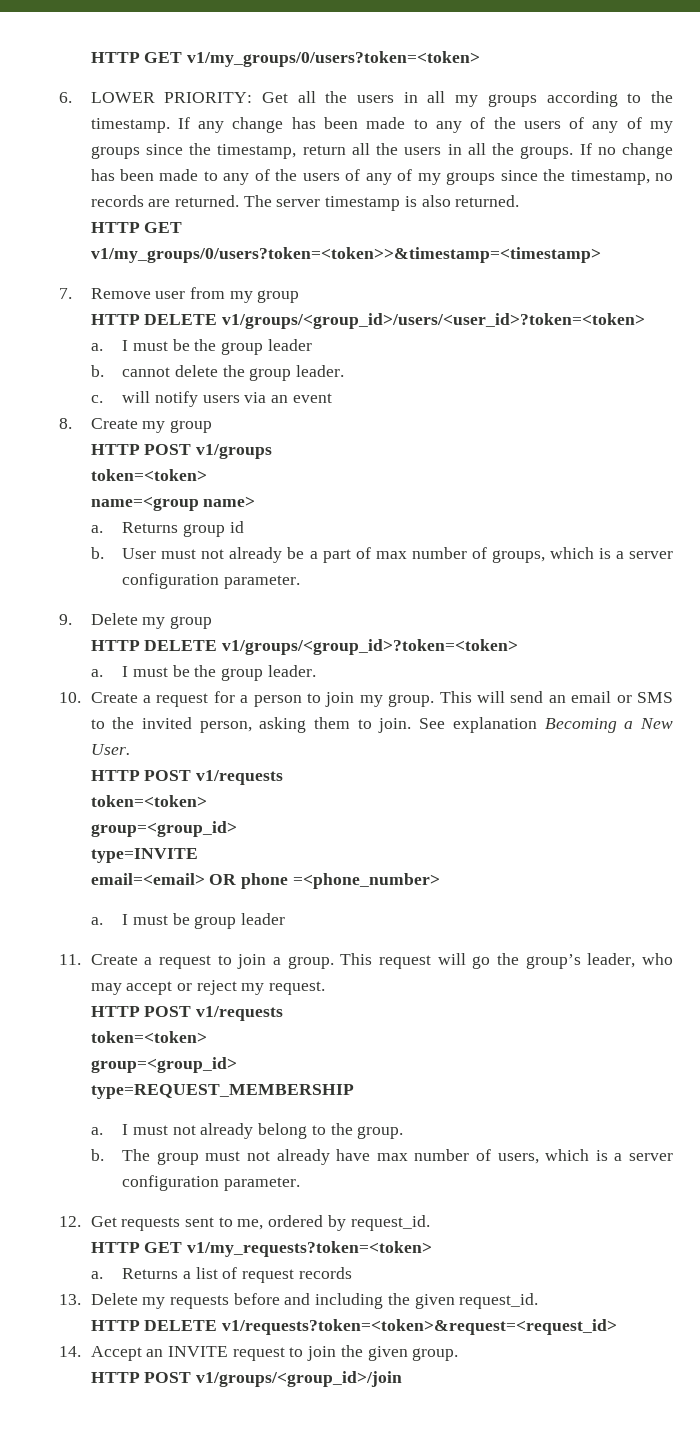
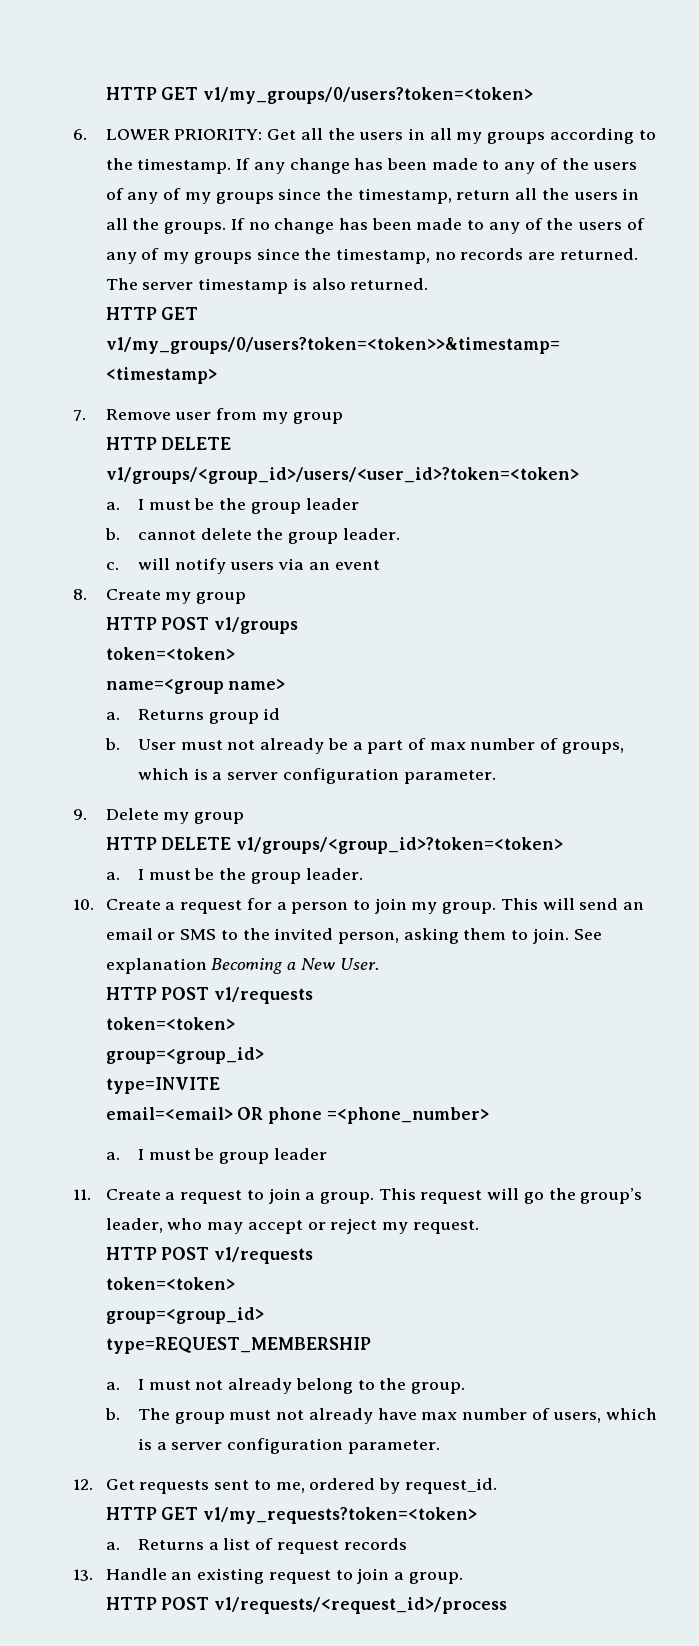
- 13. Delete my requests before and including the given request_id.
- HTTP DELETE v1/requests?token=<token>&request=<request_id>
- 14. Accept an INVITE request to join the given group.
+ 13. Handle an existing request to join a group.
- HTTP POST v1/groups/<group_id>/join
+ HTTP POST v1/requests/<request_id>/process

